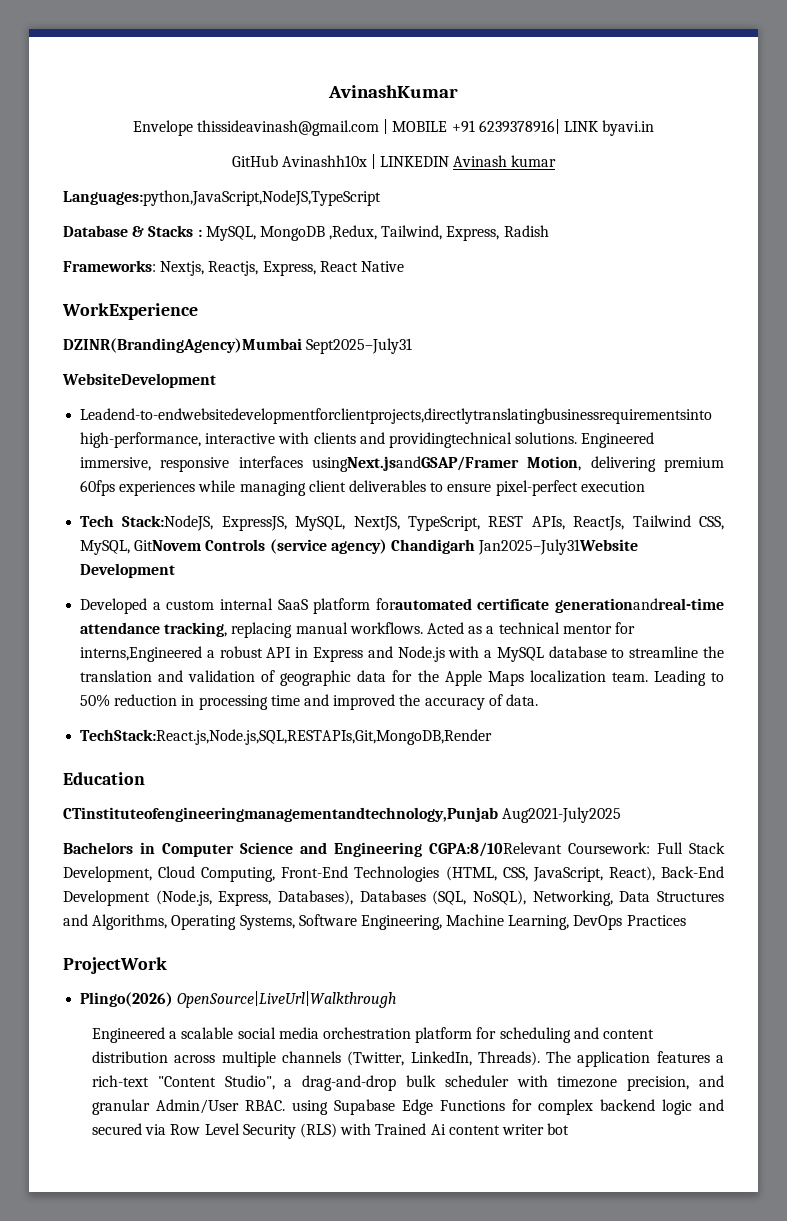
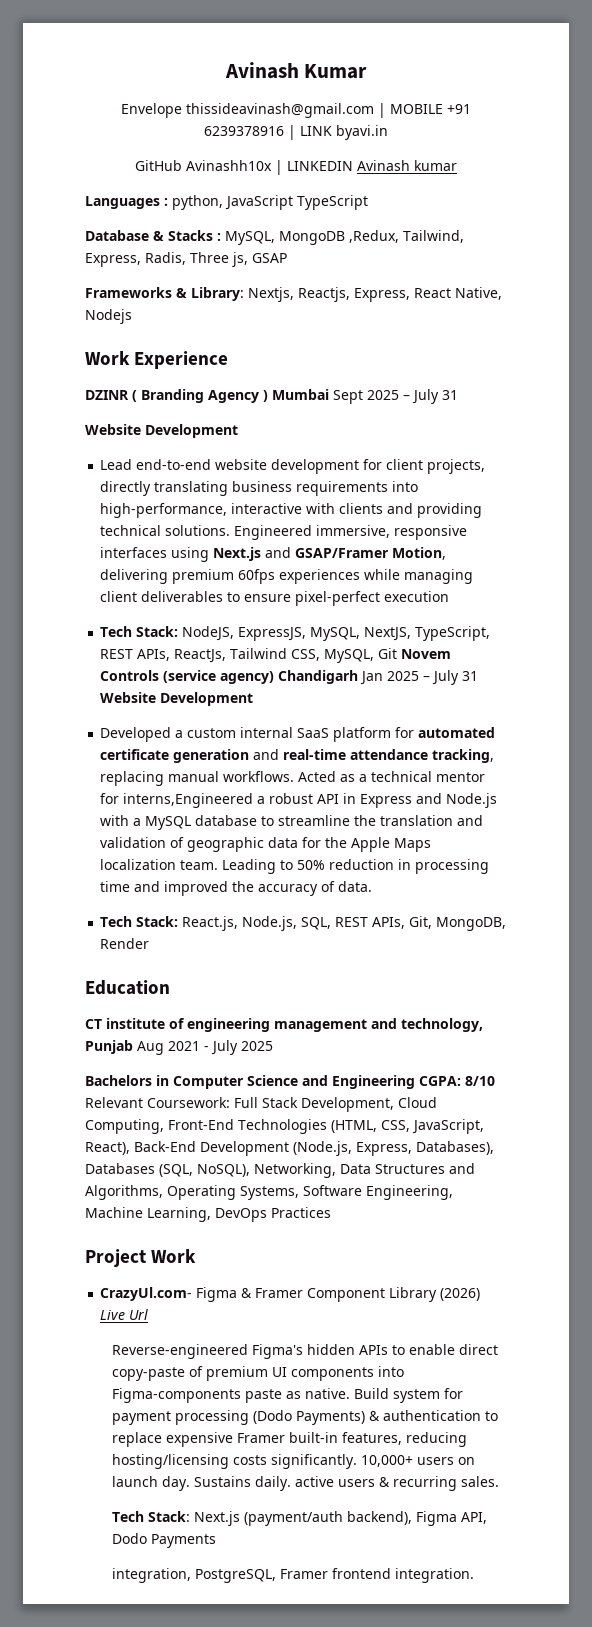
- AvinashKumar
+ Avinash Kumar
- Envelope thissideavinash@gmail.com | MOBILE +91 6239378916| LINK byavi.in
+ Envelope thissideavinash@gmail.com | MOBILE +91 6239378916 | LINK byavi.in
- Languages:python,JavaScript,NodeJS,TypeScript
+ Languages : python, JavaScript TypeScript
- Database & Stacks : MySQL, MongoDB ,Redux, Tailwind, Express, Radish
- Frameworks: Nextjs, Reactjs, Express, React Native
- WorkExperience
- DZINR(BrandingAgency)Mumbai Sept2025–July31
- WebsiteDevelopment
- Leadend-to-endwebsitedevelopmentforclientprojects,directlytranslatingbusinessrequirementsinto high-performance, interactive with clients and providingtechnical solutions.
+ Database & Stacks : MySQL, MongoDB ,Redux, Tailwind, Express, Radis, Three js, GSAP
+ Frameworks & Library: Nextjs, Reactjs, Express, React Native, Nodejs
+ Work Experience
+ DZINR ( Branding Agency ) Mumbai Sept 2025 – July 31
+ Website Development
+ Lead end-to-end website development for client projects, directly translating business requirements into high-performance, interactive with clients and providing technical solutions.
- Engineered immersive, responsive interfaces usingNext.jsandGSAP/Framer Motion, delivering premium 60fps experiences while managing client deliverables to ensure pixel-perfect execution
+ Engineered immersive, responsive interfaces using Next.js and GSAP/Framer Motion, delivering premium 60fps experiences while managing client deliverables to ensure pixel-perfect execution
- Tech Stack:NodeJS, ExpressJS, MySQL, NextJS, TypeScript, REST APIs, ReactJs, Tailwind CSS, MySQL, GitNovem Controls (service agency) Chandigarh Jan2025–July31Website Development
+ Tech Stack: NodeJS, ExpressJS, MySQL, NextJS, TypeScript, REST APIs, ReactJs, Tailwind CSS, MySQL, Git Novem Controls (service agency) Chandigarh Jan 2025 – July 31 Website Development
- Developed a custom internal SaaS platform forautomated certificate generationandreal-time attendance tracking, replacing manual workflows.
+ Developed a custom internal SaaS platform for automated certificate generation and real-time attendance tracking, replacing manual workflows.
- TechStack:React.js,Node.js,SQL,RESTAPIs,Git,MongoDB,Render
+ Tech Stack: React.js, Node.js, SQL, REST APIs, Git, MongoDB, Render
  Education
- CTinstituteofengineeringmanagementandtechnology,Punjab Aug2021-July2025
+ CT institute of engineering management and technology, Punjab Aug 2021 - July 2025
- Bachelors in Computer Science and Engineering CGPA:8/10Relevant Coursework: Full Stack Development, Cloud Computing, Front-End Technologies (HTML, CSS, JavaScript, React), Back-End Development (Node.js, Express, Databases), Databases (SQL, NoSQL), Networking, Data Structures and Algorithms, Operating Systems, Software Engineering, Machine Learning, DevOps Practices
+ Bachelors in Computer Science and Engineering CGPA: 8/10 Relevant Coursework: Full Stack Development, Cloud Computing, Front-End Technologies (HTML, CSS, JavaScript, React), Back-End Development (Node.js, Express, Databases), Databases (SQL, NoSQL), Networking, Data Structures and Algorithms, Operating Systems, Software Engineering, Machine Learning, DevOps Practices
- ProjectWork
- Plingo(2026) OpenSource|LiveUrl|Walkthrough
- Engineered a scalable social media orchestration platform for scheduling and content distribution across multiple channels (Twitter, LinkedIn, Threads). The application features a rich-text "Content Studio", a drag-and-drop bulk scheduler with timezone precision, and granular Admin/User RBAC. using Supabase Edge Functions for complex backend logic and secured via Row Level Security (RLS) with Trained Ai content writer bot
+ Project Work
+ CrazyUl.com- Figma & Framer Component Library (2026) Live Url
+ Reverse-engineered Figma's hidden APIs to enable direct copy-paste of premium UI components into Figma-components paste as native. Build system for payment processing (Dodo Payments) & authentication to replace expensive Framer built-in features, reducing hosting/licensing costs significantly. 10,000+ users on launch day. Sustains daily. active users & recurring sales.
+ Tech Stack: Next.js (payment/auth backend), Figma API, Dodo Payments
+ integration, PostgreSQL, Framer frontend integration.

